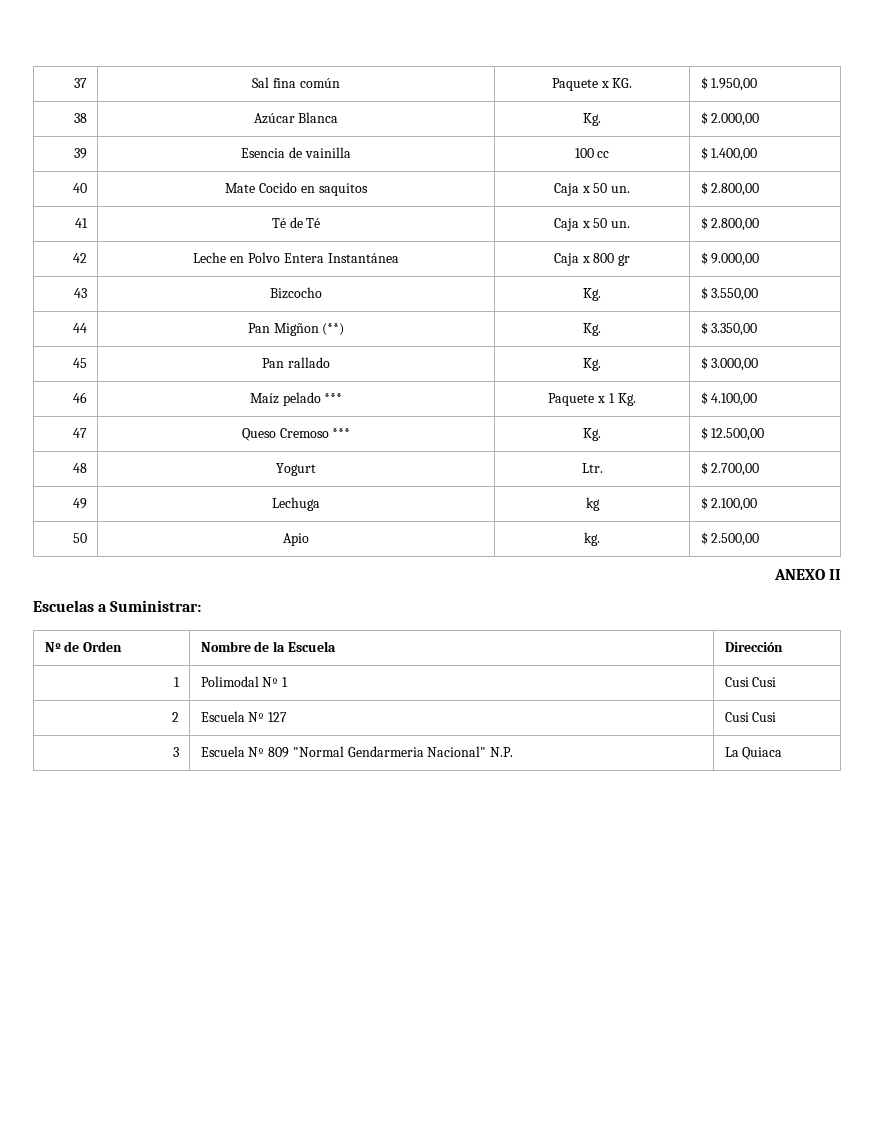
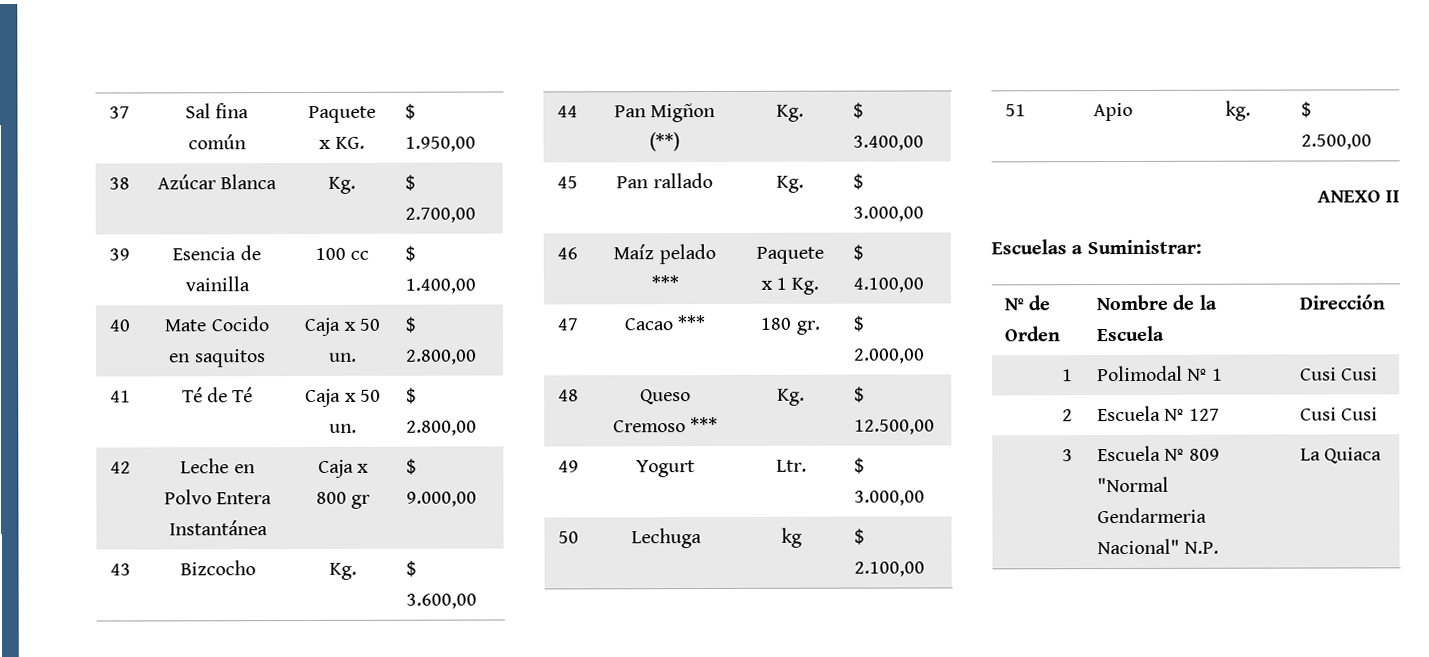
- 38 | Azúcar Blanca | Kg. | $ 2.000,00
+ 38 | Azúcar Blanca | Kg. | $ 2.700,00
- 43 | Bizcocho | Kg. | $ 3.550,00
+ 43 | Bizcocho | Kg. | $ 3.600,00
- 44 | Pan Migñon (**) | Kg. | $ 3.350,00
+ 44 | Pan Migñon (**) | Kg. | $ 3.400,00
- 47 | Queso Cremoso *** | Kg. | $ 12.500,00
+ 47 | Cacao *** | 180 gr. | $ 2.000,00
+ 48 | Queso Cremoso *** | Kg. | $ 12.500,00
- 48 | Yogurt | Ltr. | $ 2.700,00
- 49 | Lechuga | kg | $ 2.100,00
+ 49 | Yogurt | Ltr. | $ 3.000,00
+ 50 | Lechuga | kg | $ 2.100,00
- 50 | Apio | kg. | $ 2.500,00
+ 51 | Apio | kg. | $ 2.500,00

